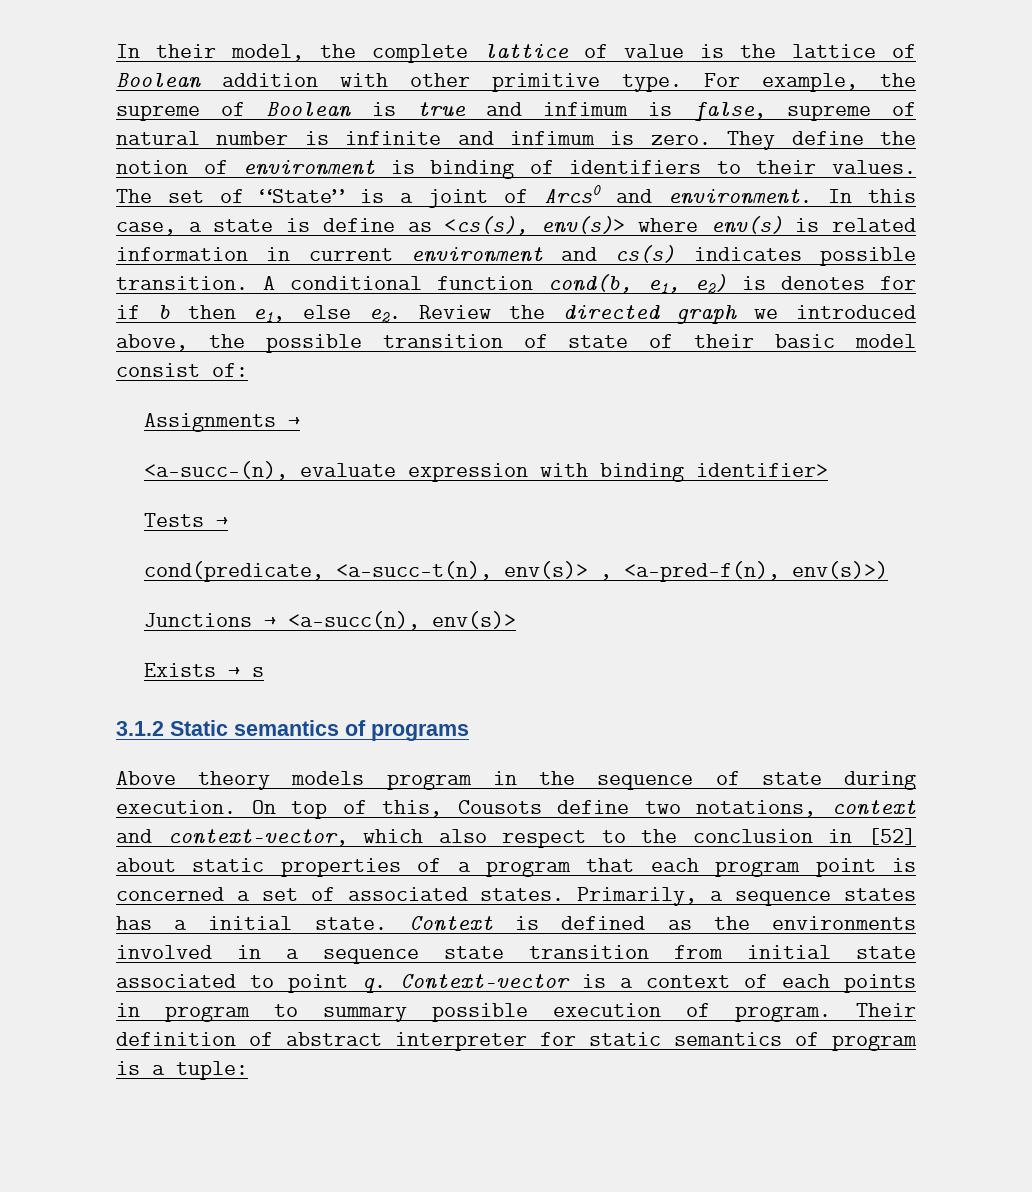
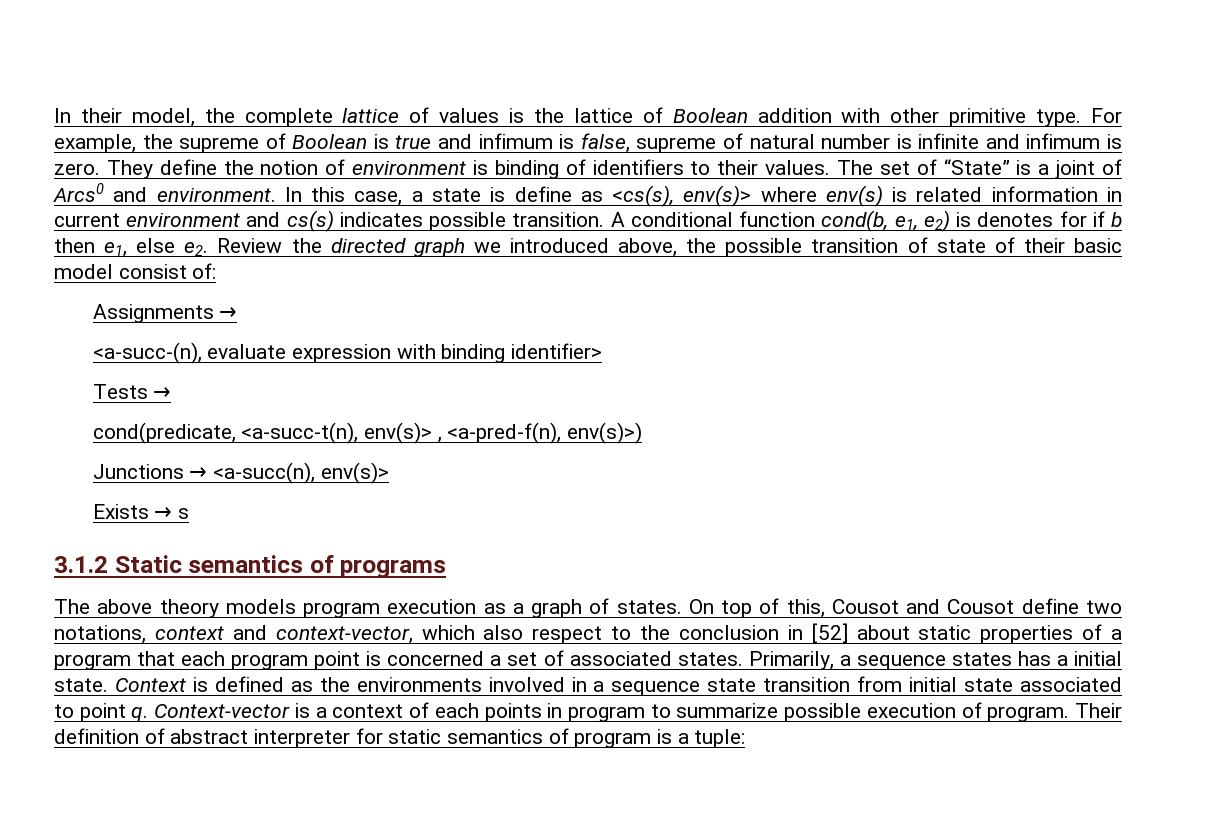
- In their model, the complete lattice of value is the lattice of Boolean addition with other primitive type.
+ In their model, the complete lattice of values is the lattice of Boolean addition with other primitive type.
- Above theory models program in the sequence of state during execution.
+ The above theory models program execution as a graph of states.
- On top of this, Cousots define two notations, context and context-vector, which also respect to the conclusion in [52] about static properties of a program that each program point is concerned a set of associated states.
+ On top of this, Cousot and Cousot define two notations, context and context-vector, which also respect to the conclusion in [52] about static properties of a program that each program point is concerned a set of associated states.
- Context-vector is a context of each points in program to summary possible execution of program.
+ Context-vector is a context of each points in program to summarize possible execution of program.

